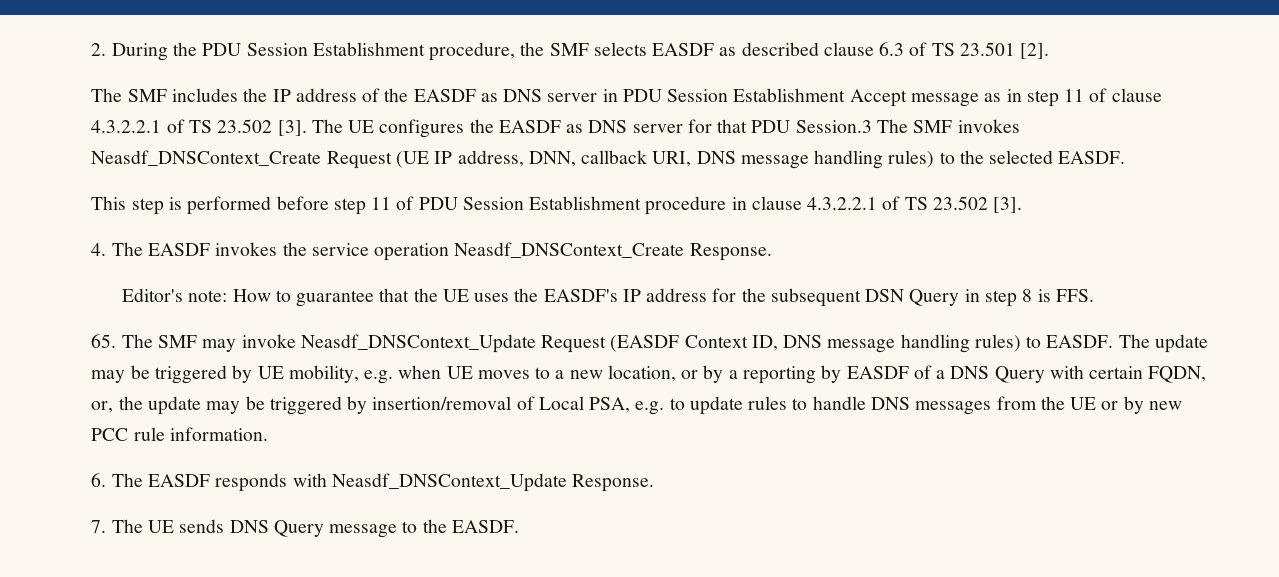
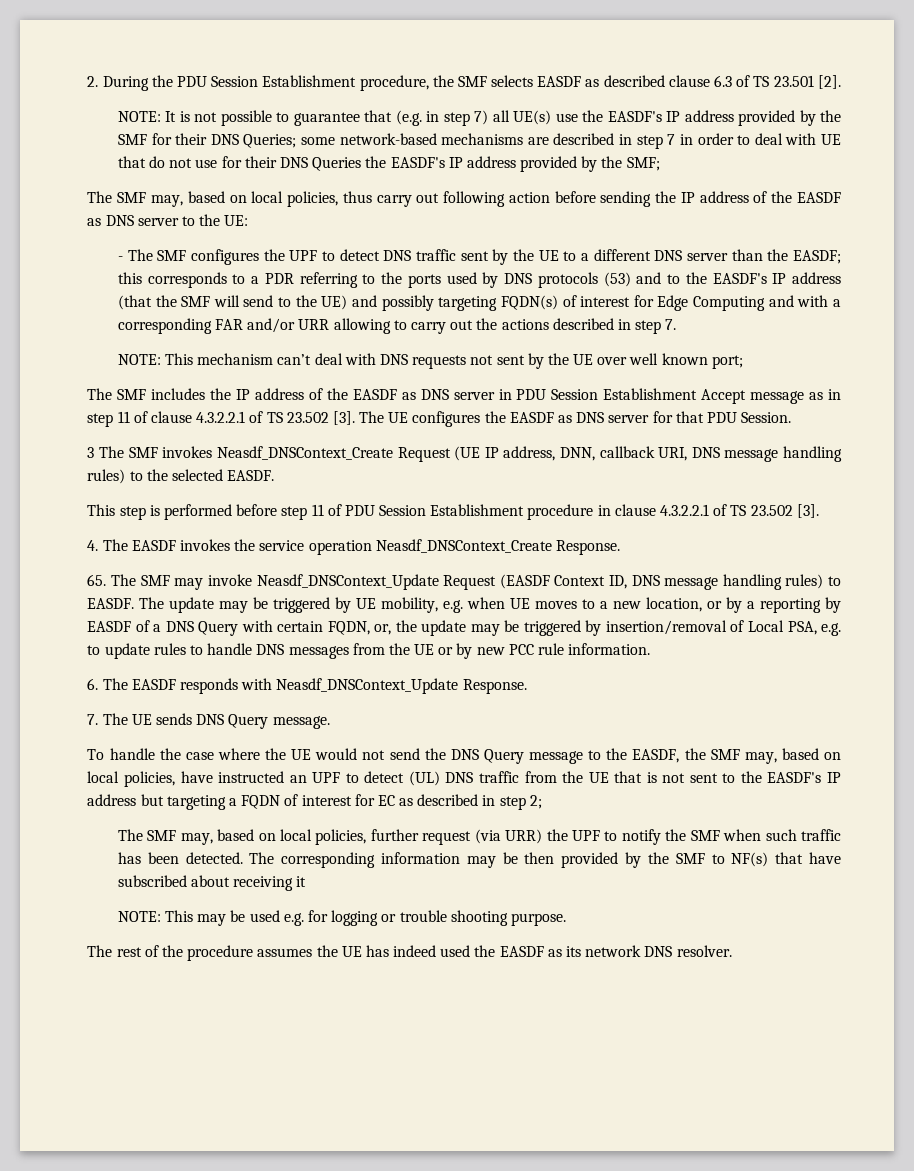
+ NOTE: It is not possible to guarantee that (e.g. in step 7) all UE(s) use the EASDF's IP address provided by the SMF for their DNS Queries; some network-based mechanisms are described in step 7 in order to deal with UE that do not use for their DNS Queries the EASDF's IP address provided by the SMF;
+ The SMF may, based on local policies, thus carry out following action before sending the IP address of the EASDF as DNS server to the UE:
+ - The SMF configures the UPF to detect DNS traffic sent by the UE to a different DNS server than the EASDF; this corresponds to a PDR referring to the ports used by DNS protocols (53) and to the EASDF's IP address (that the SMF will send to the UE) and possibly targeting FQDN(s) of interest for Edge Computing and with a corresponding FAR and/or URR allowing to carry out the actions described in step 7.
+ NOTE: This mechanism can’t deal with DNS requests not sent by the UE over well known port;
- The UE configures the EASDF as DNS server for that PDU Session.3 The SMF invokes Neasdf_DNSContext_Create Request (UE IP address, DNN, callback URI, DNS message handling rules) to the selected EASDF.
+ The UE configures the EASDF as DNS server for that PDU Session.
+ 3 The SMF invokes Neasdf_DNSContext_Create Request (UE IP address, DNN, callback URI, DNS message handling rules) to the selected EASDF.
- Editor's note: How to guarantee that the UE uses the EASDF's IP address for the subsequent DSN Query in step 8 is FFS.
- 7. The UE sends DNS Query message to the EASDF.
+ 7. The UE sends DNS Query message.
+ To handle the case where the UE would not send the DNS Query message to the EASDF, the SMF may, based on local policies, have instructed an UPF to detect (UL) DNS traffic from the UE that is not sent to the EASDF's IP address but targeting a FQDN of interest for EC as described in step 2;
+ The SMF may, based on local policies, further request (via URR) the UPF to notify the SMF when such traffic has been detected. The corresponding information may be then provided by the SMF to NF(s) that have subscribed about receiving it
+ NOTE: This may be used e.g. for logging or trouble shooting purpose.
+ The rest of the procedure assumes the UE has indeed used the EASDF as its network DNS resolver.

